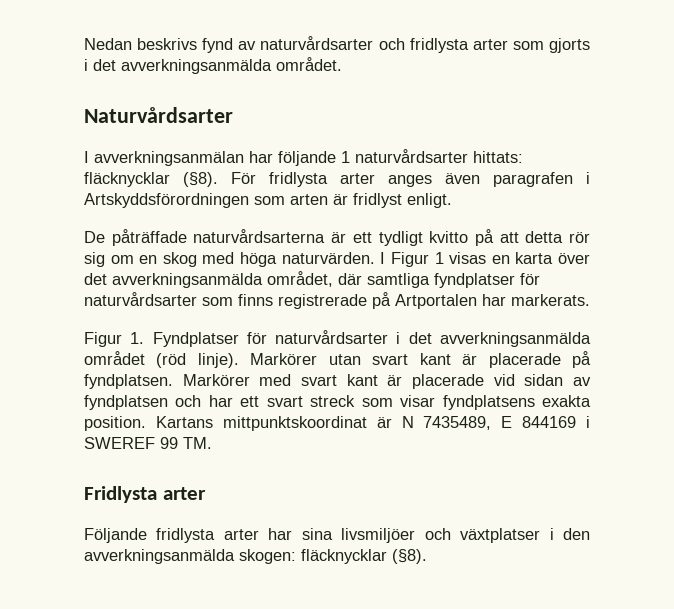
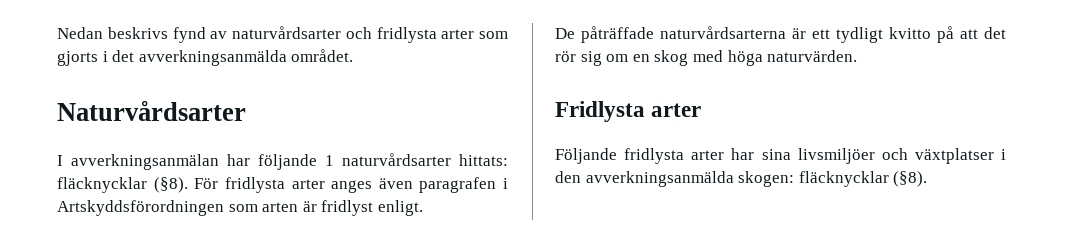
- De påträffade naturvårdsarterna är ett tydligt kvitto på att detta rör sig om en skog med höga naturvärden. I Figur 1 visas en karta över det avverkningsanmälda området, där samtliga fyndplatser för naturvårdsarter som finns registrerade på Artportalen har markerats.
- Figur 1. Fyndplatser för naturvårdsarter i det avverkningsanmälda området (röd linje). Markörer utan svart kant är placerade på fyndplatsen. Markörer med svart kant är placerade vid sidan av fyndplatsen och har ett svart streck som visar fyndplatsens exakta position. Kartans mittpunktskoordinat är N 7435489, E 844169 i SWEREF 99 TM.
+ De påträffade naturvårdsarterna är ett tydligt kvitto på att det rör sig om en skog med höga naturvärden.

